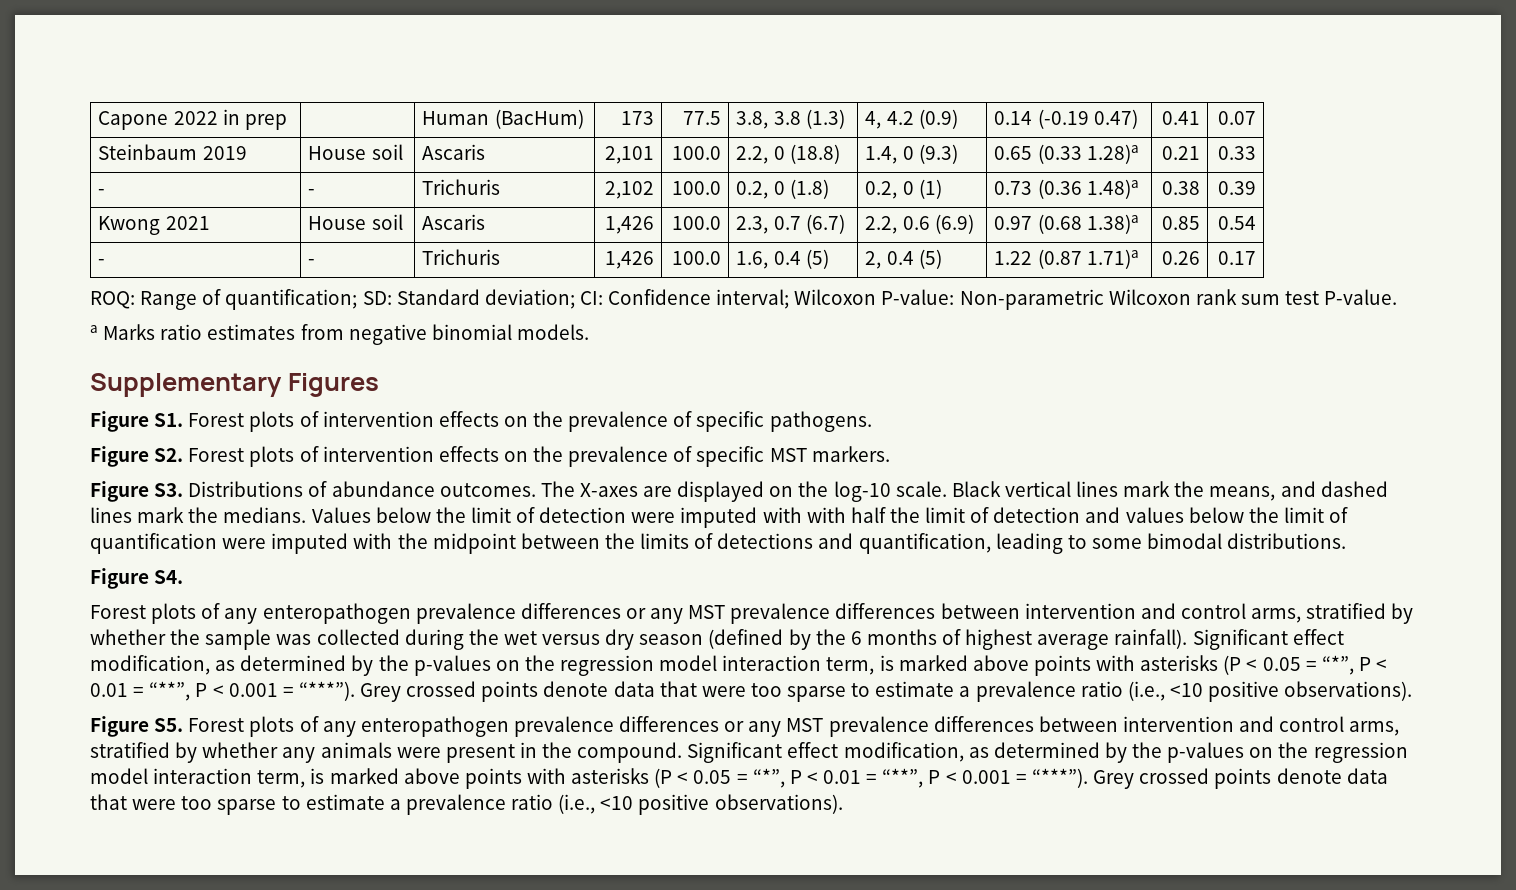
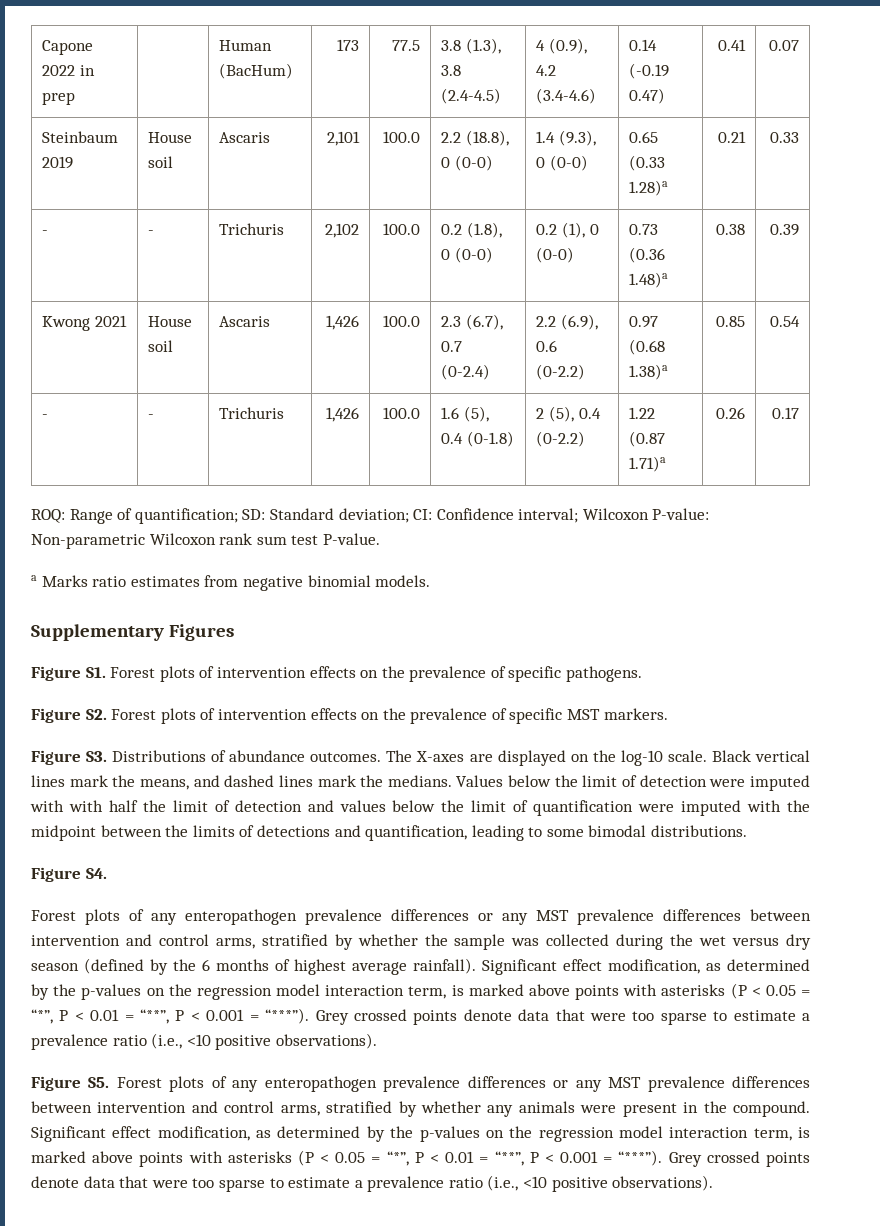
- Capone 2022 in prep | | Human (BacHum) | 173 | 77.5 | 3.8, 3.8 (1.3) | 4, 4.2 (0.9) | 0.14 (-0.19 0.47) | 0.41 | 0.07
+ Capone 2022 in prep | | Human (BacHum) | 173 | 77.5 | 3.8 (1.3), 3.8 (2.4-4.5) | 4 (0.9), 4.2 (3.4-4.6) | 0.14 (-0.19 0.47) | 0.41 | 0.07
- Steinbaum 2019 | House soil | Ascaris | 2,101 | 100.0 | 2.2, 0 (18.8) | 1.4, 0 (9.3) | 0.65 (0.33 1.28)a | 0.21 | 0.33
+ Steinbaum 2019 | House soil | Ascaris | 2,101 | 100.0 | 2.2 (18.8), 0 (0-0) | 1.4 (9.3), 0 (0-0) | 0.65 (0.33 1.28)a | 0.21 | 0.33
- - | - | Trichuris | 2,102 | 100.0 | 0.2, 0 (1.8) | 0.2, 0 (1) | 0.73 (0.36 1.48)a | 0.38 | 0.39
+ - | - | Trichuris | 2,102 | 100.0 | 0.2 (1.8), 0 (0-0) | 0.2 (1), 0 (0-0) | 0.73 (0.36 1.48)a | 0.38 | 0.39
- Kwong 2021 | House soil | Ascaris | 1,426 | 100.0 | 2.3, 0.7 (6.7) | 2.2, 0.6 (6.9) | 0.97 (0.68 1.38)a | 0.85 | 0.54
+ Kwong 2021 | House soil | Ascaris | 1,426 | 100.0 | 2.3 (6.7), 0.7 (0-2.4) | 2.2 (6.9), 0.6 (0-2.2) | 0.97 (0.68 1.38)a | 0.85 | 0.54
- - | - | Trichuris | 1,426 | 100.0 | 1.6, 0.4 (5) | 2, 0.4 (5) | 1.22 (0.87 1.71)a | 0.26 | 0.17
+ - | - | Trichuris | 1,426 | 100.0 | 1.6 (5), 0.4 (0-1.8) | 2 (5), 0.4 (0-2.2) | 1.22 (0.87 1.71)a | 0.26 | 0.17

